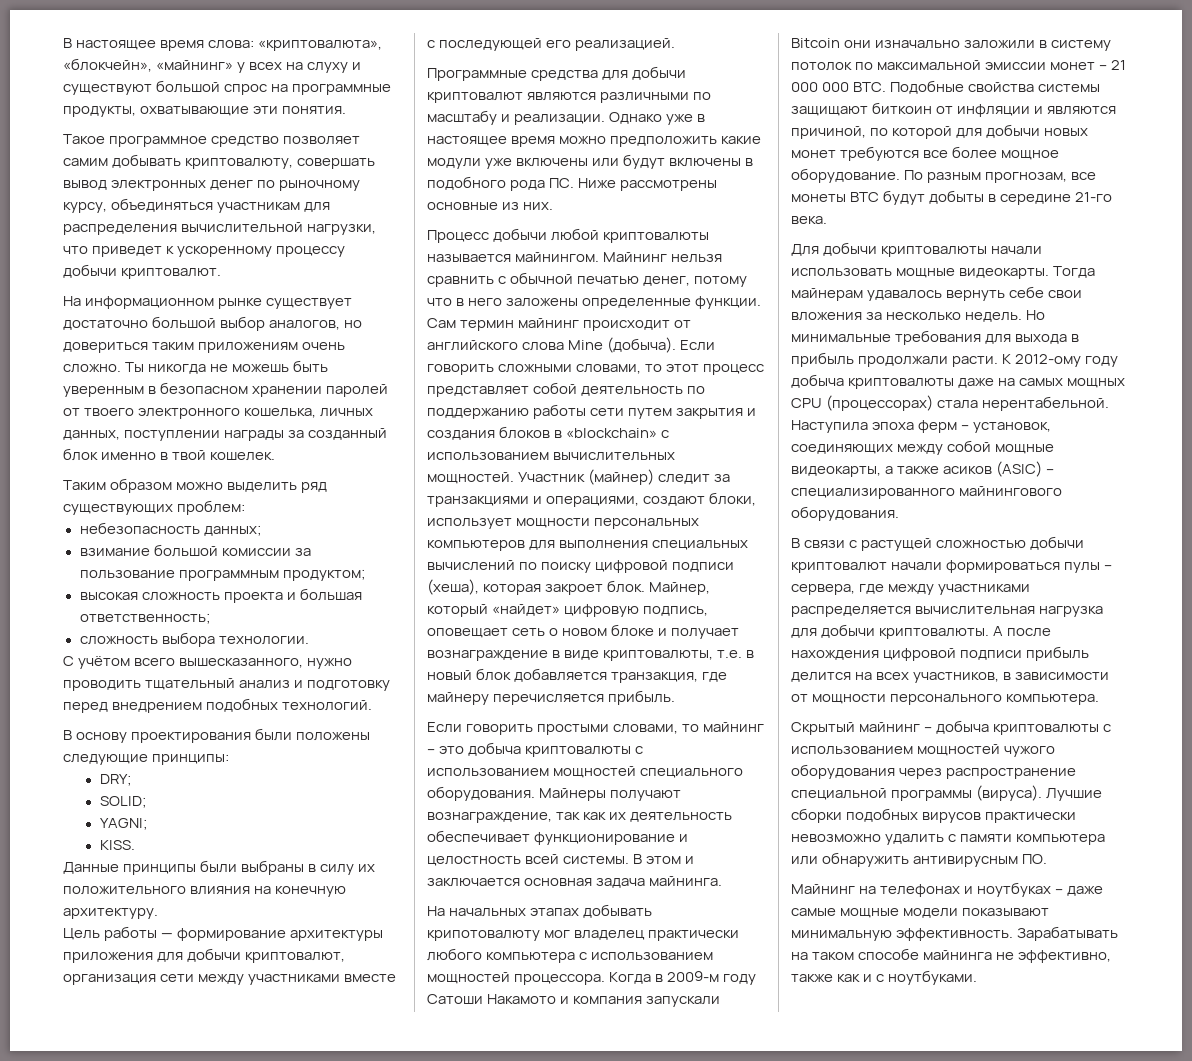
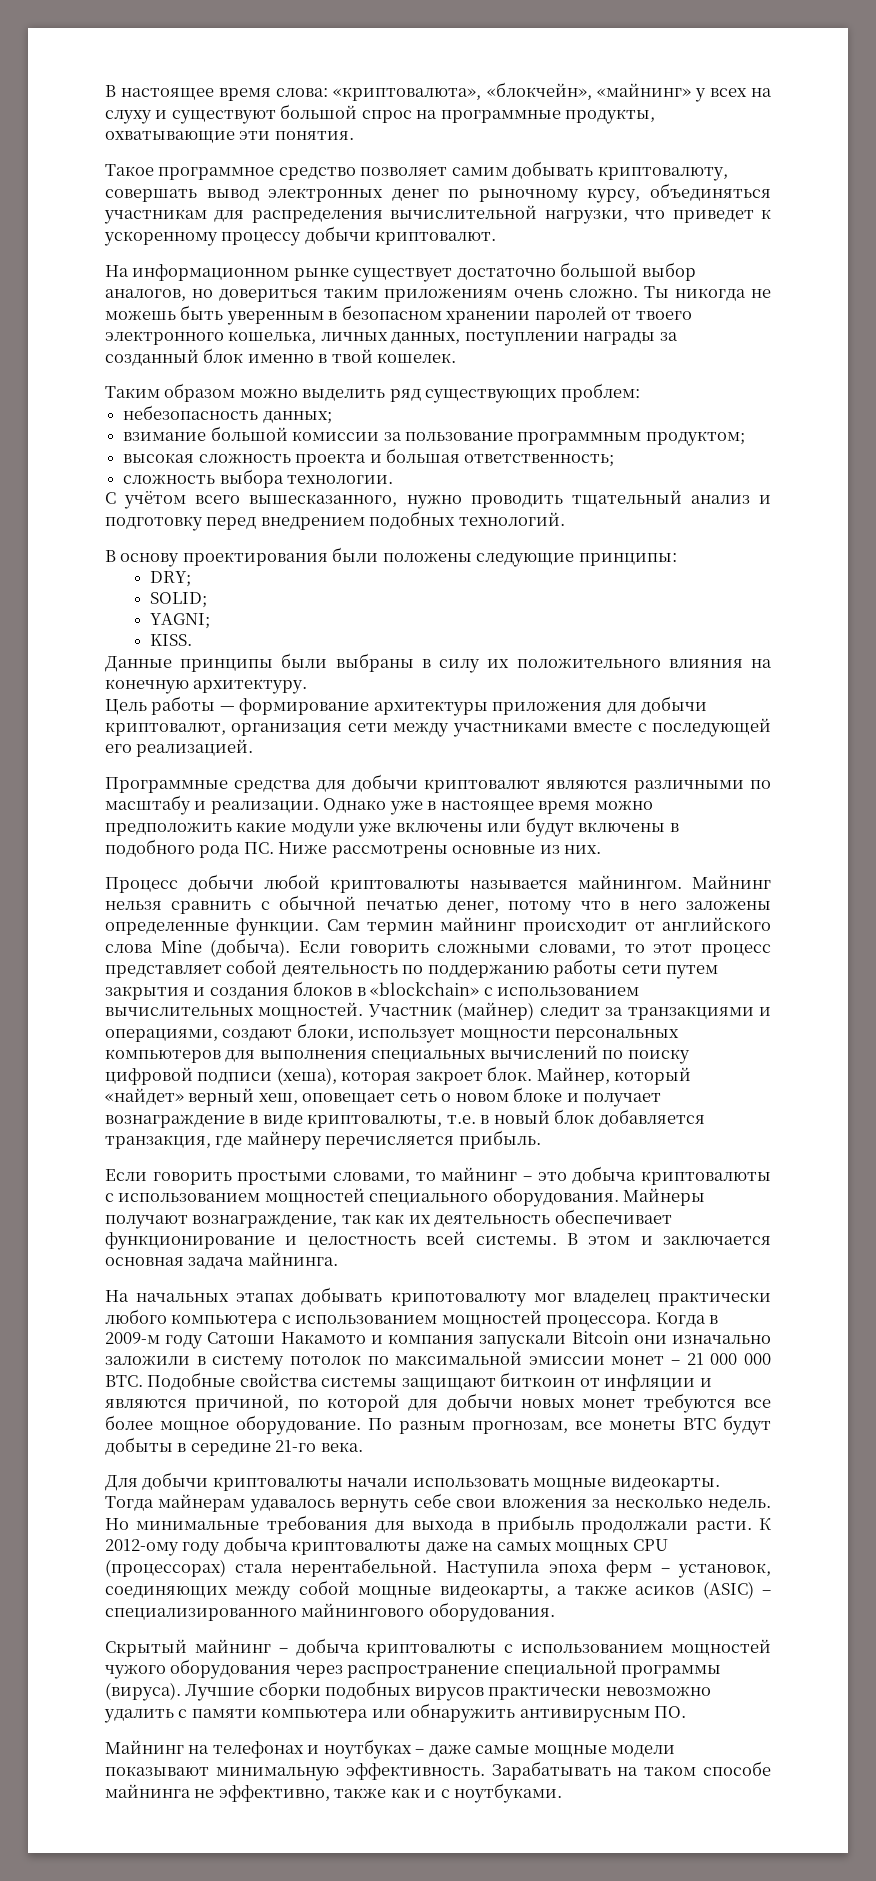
- Майнер, который «найдет» цифровую подпись, оповещает сеть о новом блоке и получает вознаграждение в виде криптовалюты, т.е. в новый блок добавляется транзакция, где майнеру перечисляется прибыль.
+ Майнер, который «найдет» верный хеш, оповещает сеть о новом блоке и получает вознаграждение в виде криптовалюты, т.е. в новый блок добавляется транзакция, где майнеру перечисляется прибыль.
- В связи с растущей сложностью добычи криптовалют начали формироваться пулы – сервера, где между участниками распределяется вычислительная нагрузка для добычи криптовалюты. А после нахождения цифровой подписи прибыль делится на всех участников, в зависимости от мощности персонального компьютера.

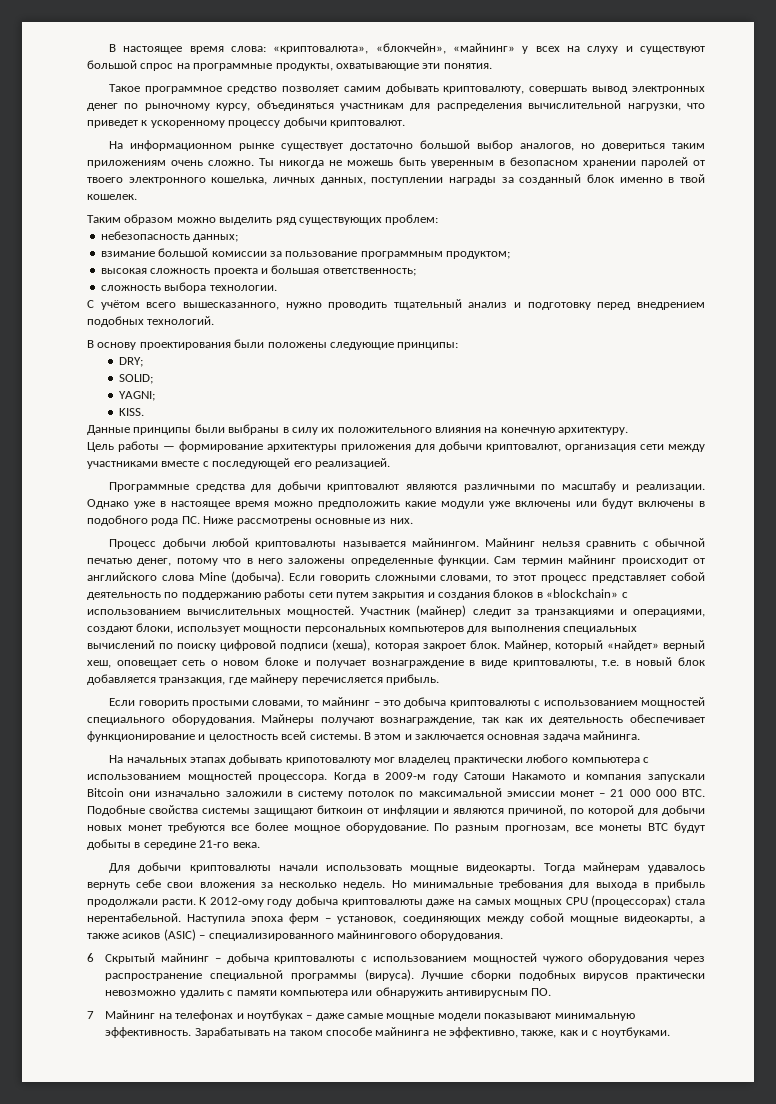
- Скрытый майнинг – добыча криптовалюты с использованием мощностей чужого оборудования через распространение специальной программы (вируса).
+ 6 Скрытый майнинг – добыча криптовалюты с использованием мощностей чужого оборудования через распространение специальной программы (вируса).
- Майнинг на телефонах и ноутбуках – даже самые мощные модели показывают минимальную эффективность.
+ 7 Майнинг на телефонах и ноутбуках – даже самые мощные модели показывают минимальную эффективность.
- Зарабатывать на таком способе майнинга не эффективно, также как и с ноутбуками.
+ Зарабатывать на таком способе майнинга не эффективно, также, как и с ноутбуками.

